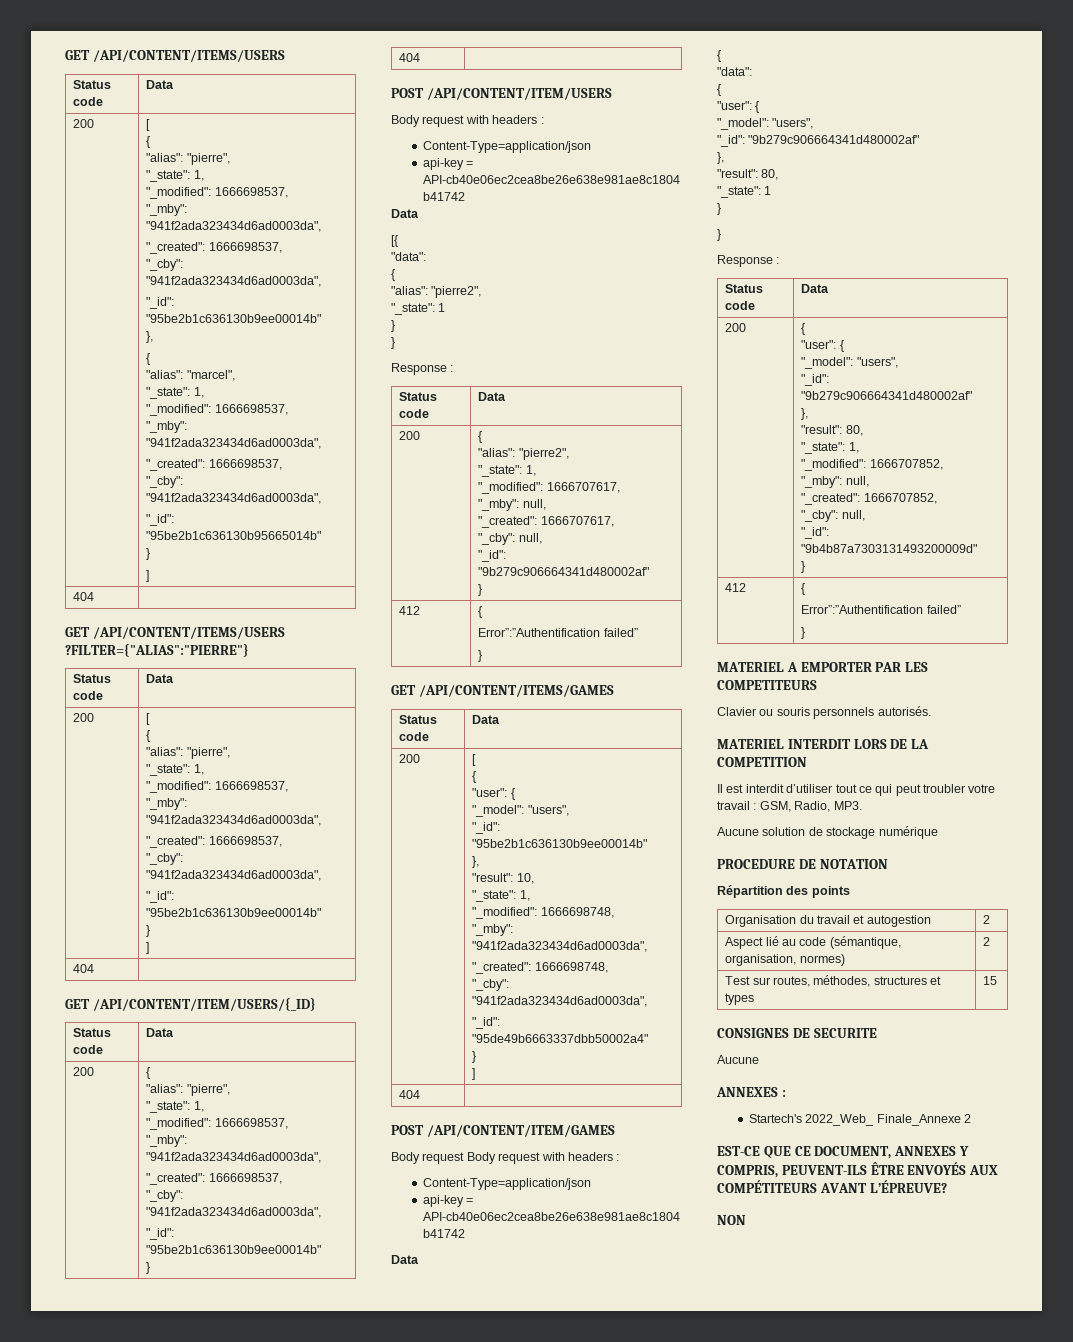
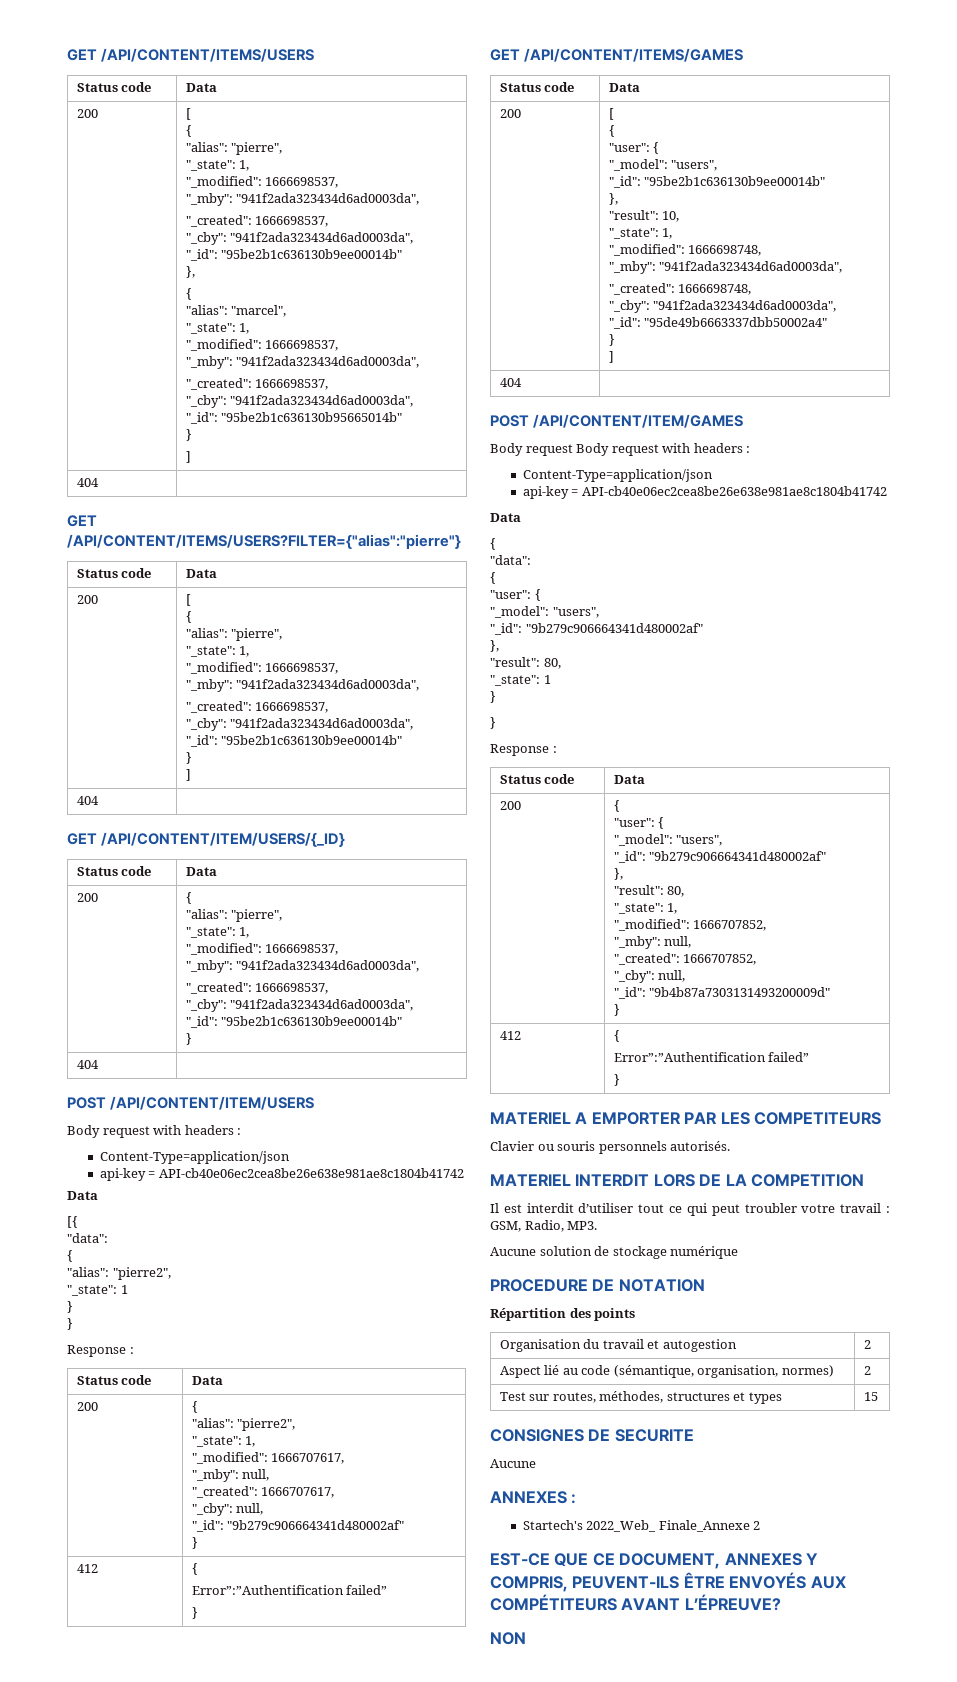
- GET /API/CONTENT/ITEMS/USERS ?FILTER={"ALIAS":"PIERRE"}
+ GET /API/CONTENT/ITEMS/USERS?FILTER={"alias":"pierre"}

